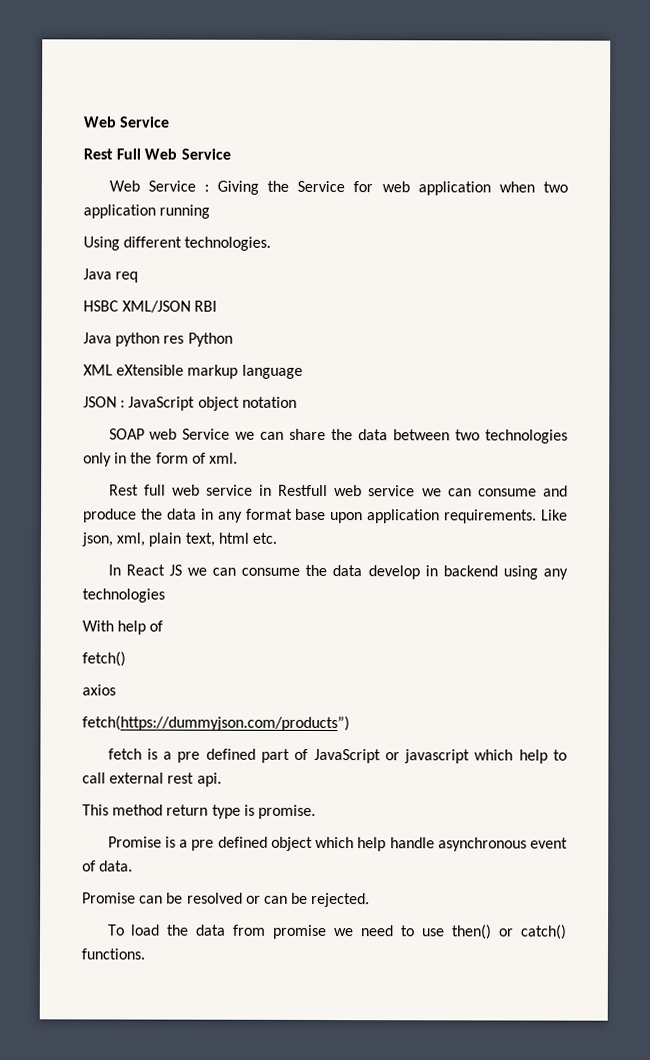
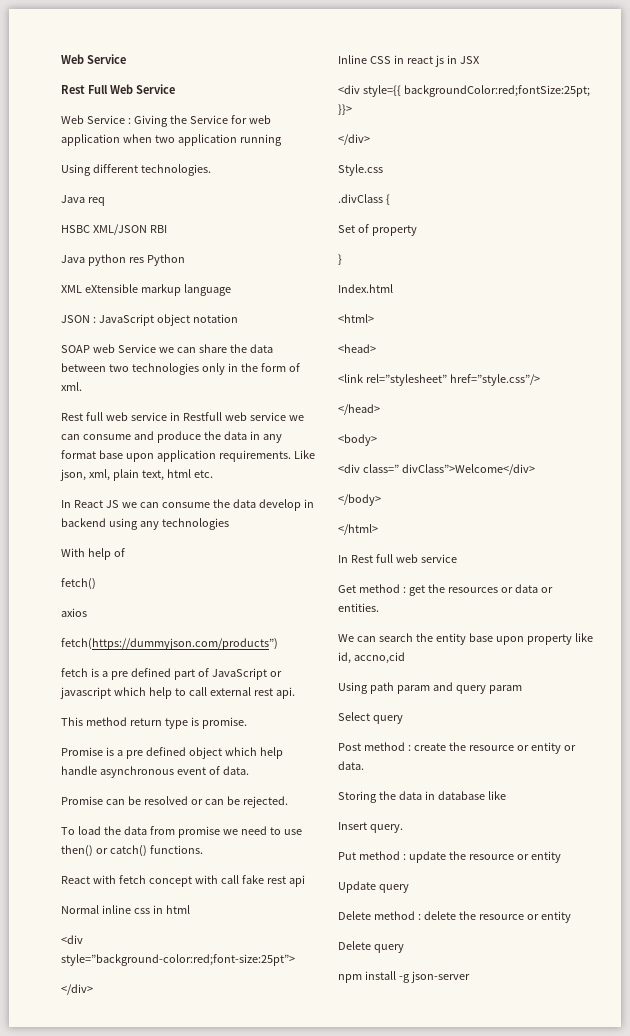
+ React with fetch concept with call fake rest api
+ Normal inline css in html
+ <div style=”background-color:red;font-size:25pt”>
+ </div>
+ Inline CSS in react js in JSX
+ <div style={{ backgroundColor:red;fontSize:25pt; }}>
+ </div>
+ Style.css
+ .divClass {
+ Set of property
+ }
+ Index.html
+ <html>
+ <head>
+ <link rel=”stylesheet” href=”style.css”/>
+ </head>
+ <body>
+ <div class=” divClass”>Welcome</div>
+ </body>
+ </html>
+ In Rest full web service
+ Get method : get the resources or data or entities.
+ We can search the entity base upon property like id, accno,cid
+ Using path param and query param
+ Select query
+ Post method : create the resource or entity or data.
+ Storing the data in database like
+ Insert query.
+ Put method : update the resource or entity
+ Update query
+ Delete method : delete the resource or entity
+ Delete query
+ npm install -g json-server

